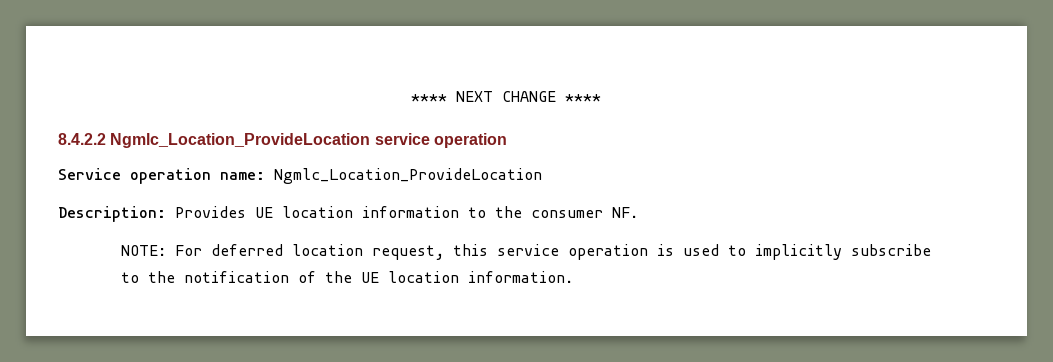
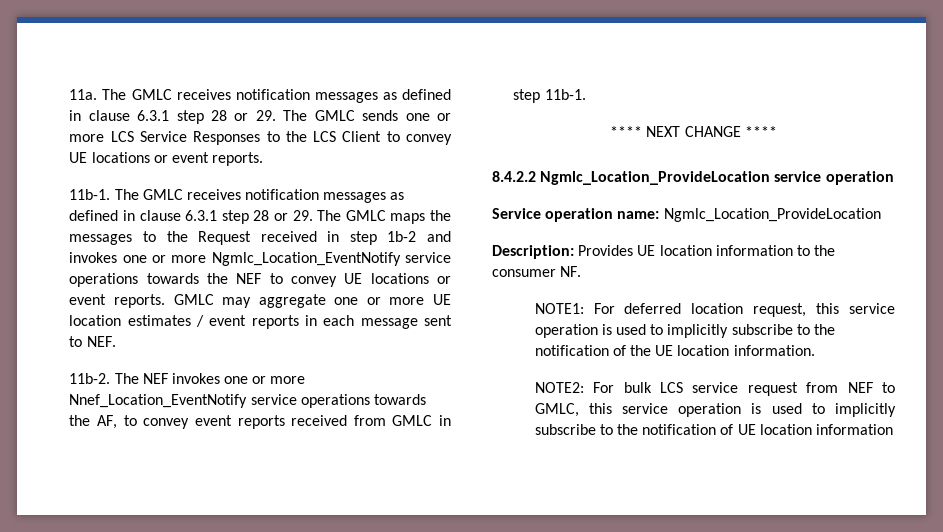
+ 11a. The GMLC receives notification messages as defined in clause 6.3.1 step 28 or 29. The GMLC sends one or more LCS Service Responses to the LCS Client to convey UE locations or event reports.
+ 11b-1. The GMLC receives notification messages as defined in clause 6.3.1 step 28 or 29. The GMLC maps the messages to the Request received in step 1b-2 and invokes one or more Ngmlc_Location_EventNotify service operations towards the NEF to convey UE locations or event reports. GMLC may aggregate one or more UE location estimates / event reports in each message sent to NEF.
+ 11b-2. The NEF invokes one or more Nnef_Location_EventNotify service operations towards the AF, to convey event reports received from GMLC in step 11b-1.
- NOTE: For deferred location request, this service operation is used to implicitly subscribe to the notification of the UE location information.
+ NOTE1: For deferred location request, this service operation is used to implicitly subscribe to the notification of the UE location information.
+ NOTE2: For bulk LCS service request from NEF to GMLC, this service operation is used to implicitly subscribe to the notification of UE location information

